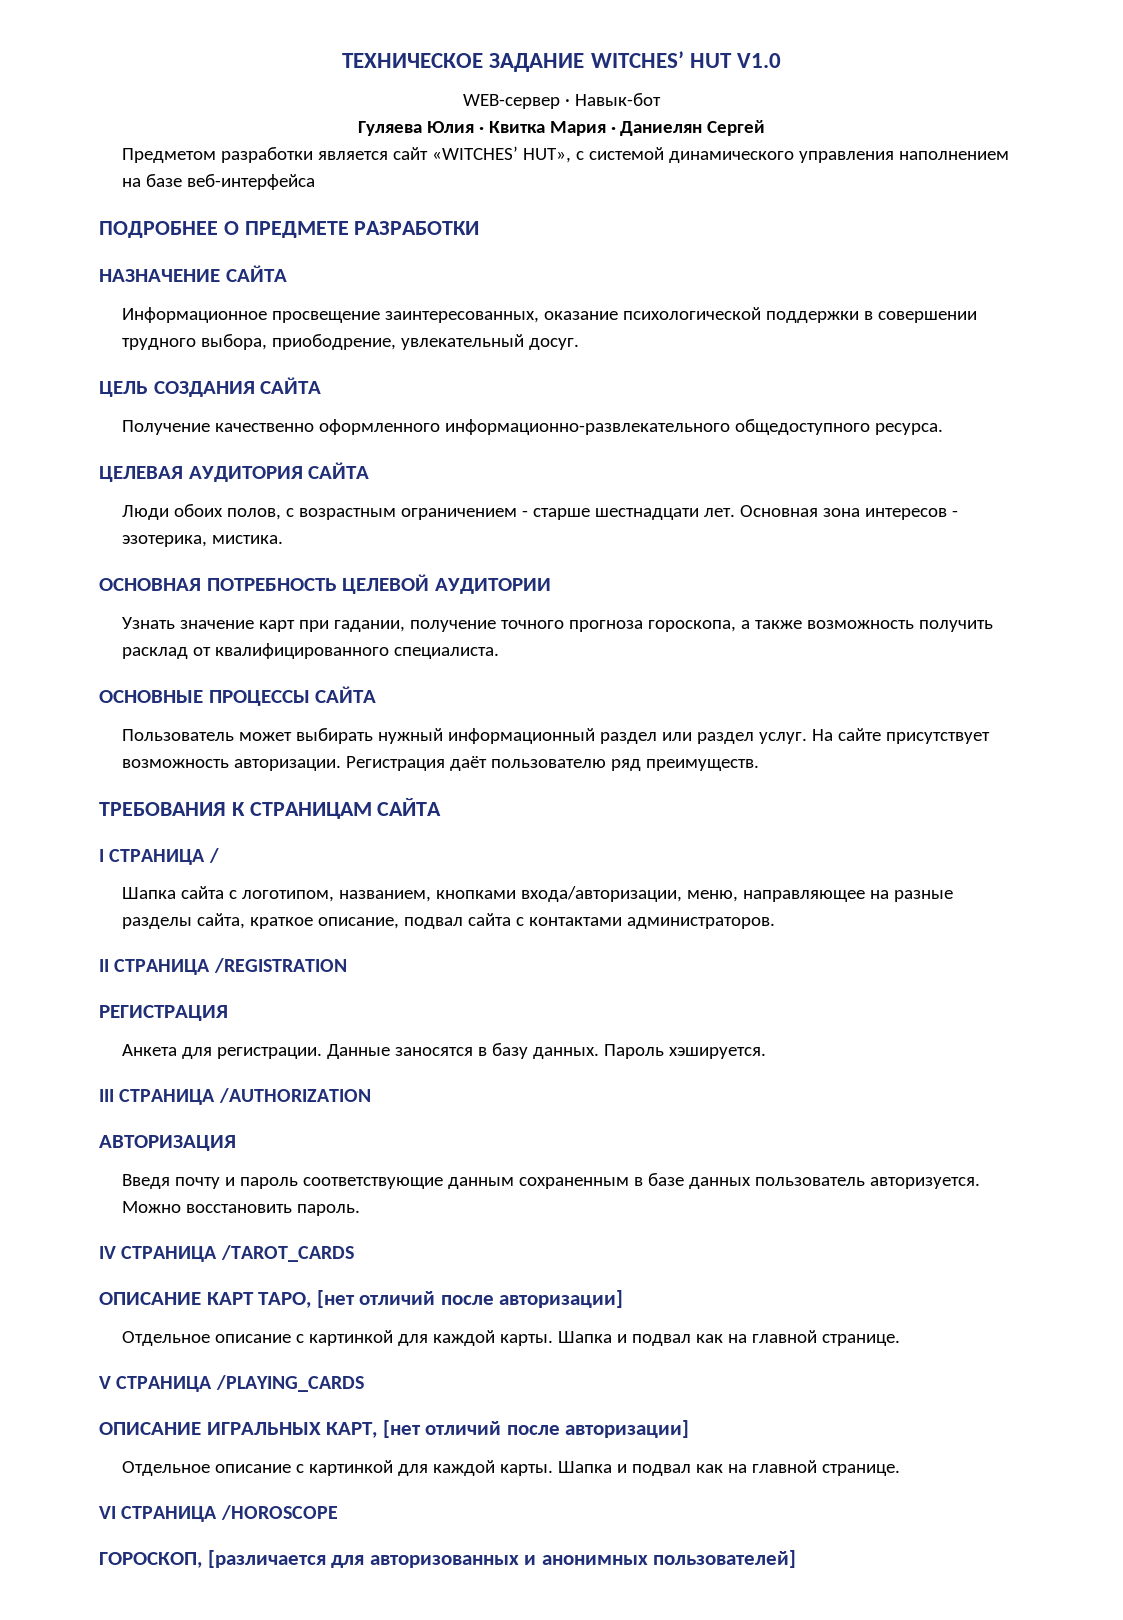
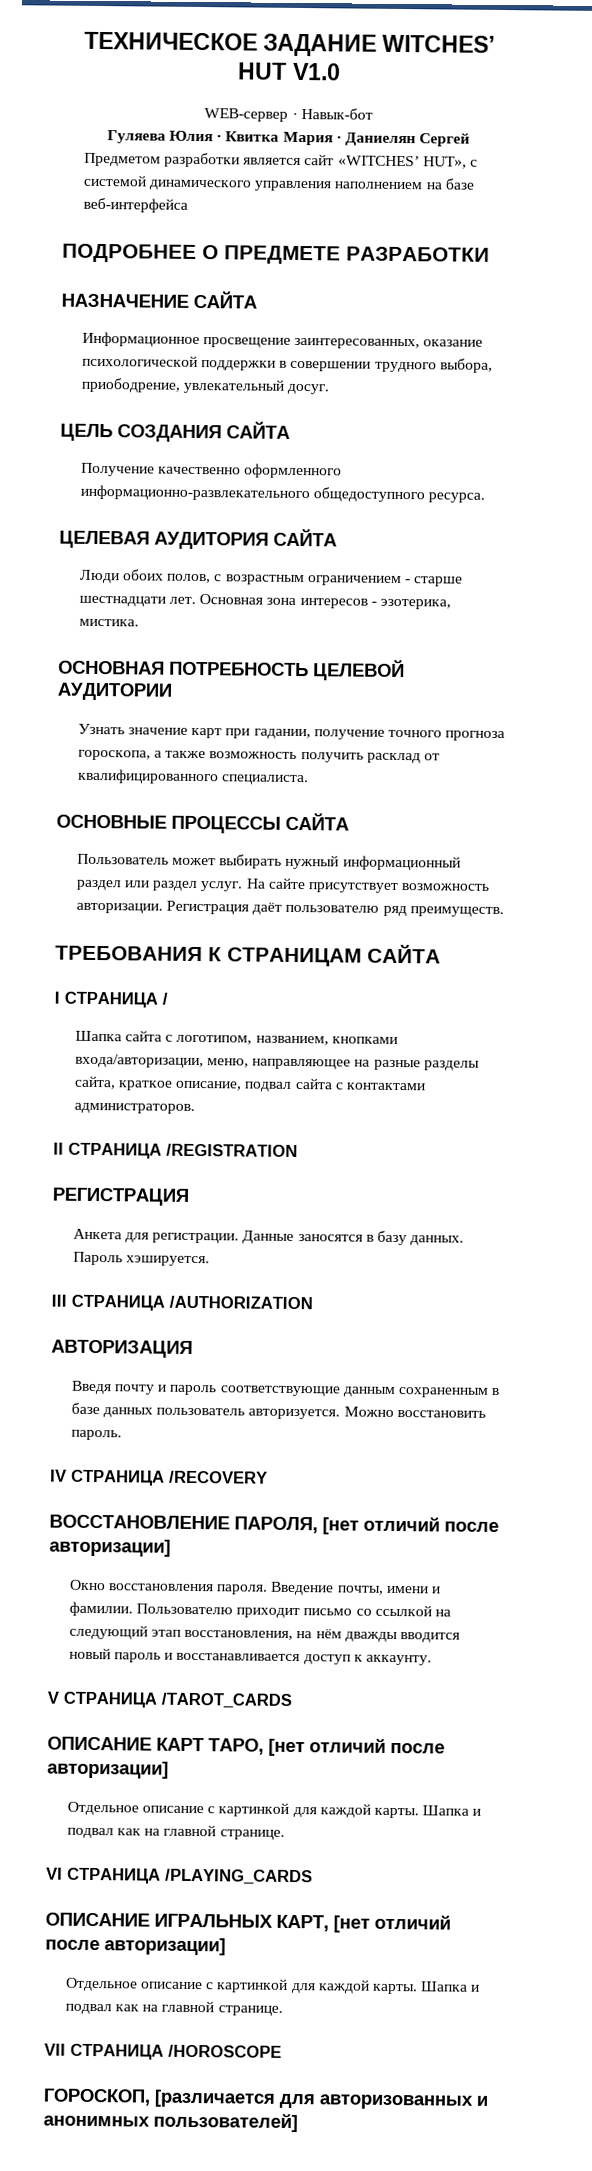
- IV СТРАНИЦА /TAROT_CARDS
+ IV СТРАНИЦА /RECOVERY
+ ВОССТАНОВЛЕНИЕ ПАРОЛЯ, [нет отличий после авторизации]
+ Окно восстановления пароля. Введение почты, имени и фамилии. Пользователю приходит письмо со ссылкой на следующий этап восстановления, на нём дважды вводится новый пароль и восстанавливается доступ к аккаунту.
+ V СТРАНИЦА /TAROT_CARDS
- V СТРАНИЦА /PLAYING_CARDS
+ VI СТРАНИЦА /PLAYING_CARDS
- VI СТРАНИЦА /HOROSCOPE
+ VII СТРАНИЦА /HOROSCOPE

